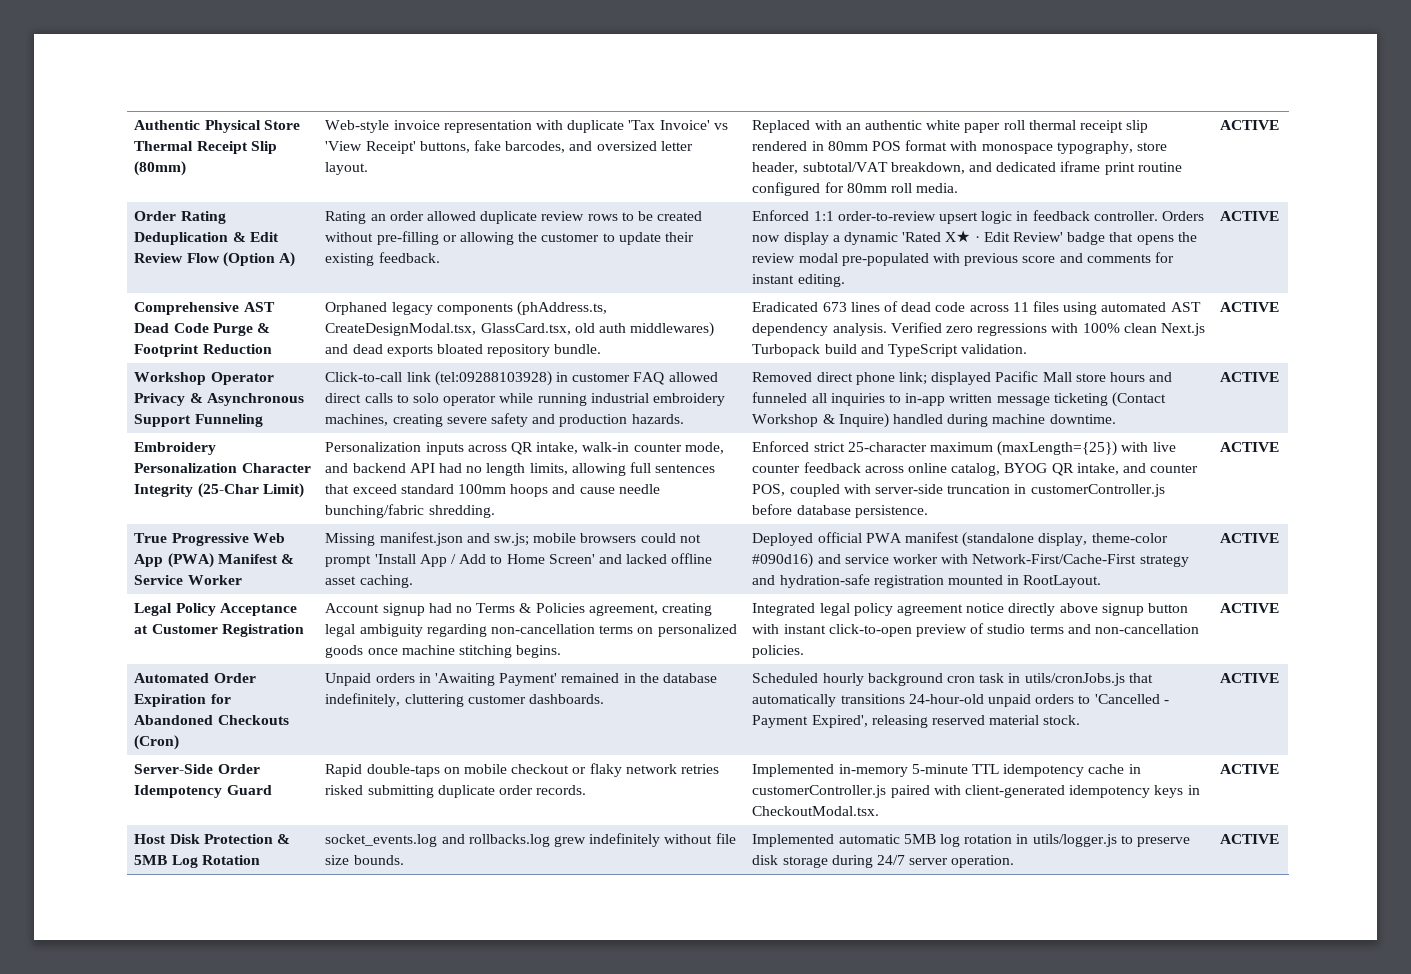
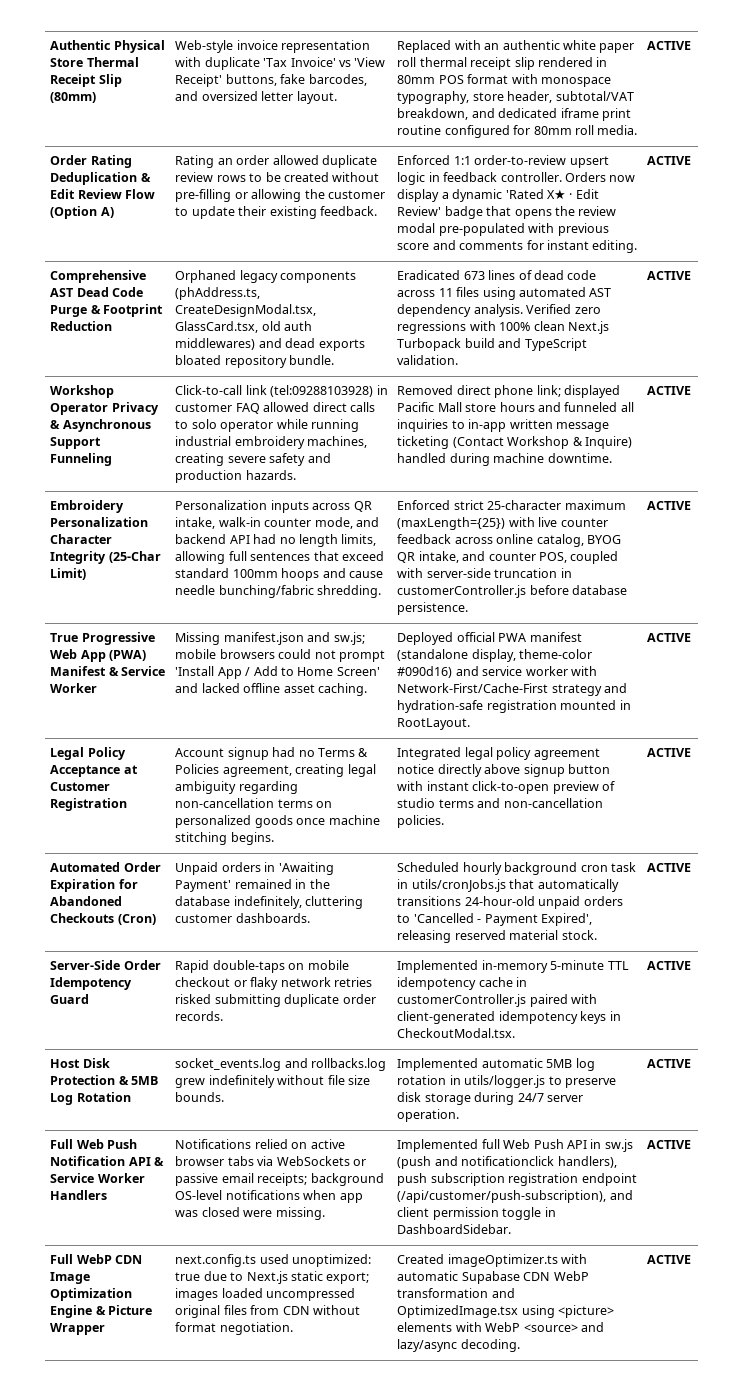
+ Full Web Push Notification API & Service Worker Handlers | Notifications relied on active browser tabs via WebSockets or passive email receipts; background OS-level notifications when app was closed were missing. | Implemented full Web Push API in sw.js (push and notificationclick handlers), push subscription registration endpoint (/api/customer/push-subscription), and client permission toggle in DashboardSidebar. | ACTIVE
+ Full WebP CDN Image Optimization Engine & Picture Wrapper | next.config.ts used unoptimized: true due to Next.js static export; images loaded uncompressed original files from CDN without format negotiation. | Created imageOptimizer.ts with automatic Supabase CDN WebP transformation and OptimizedImage.tsx using <picture> elements with WebP <source> and lazy/async decoding. | ACTIVE

